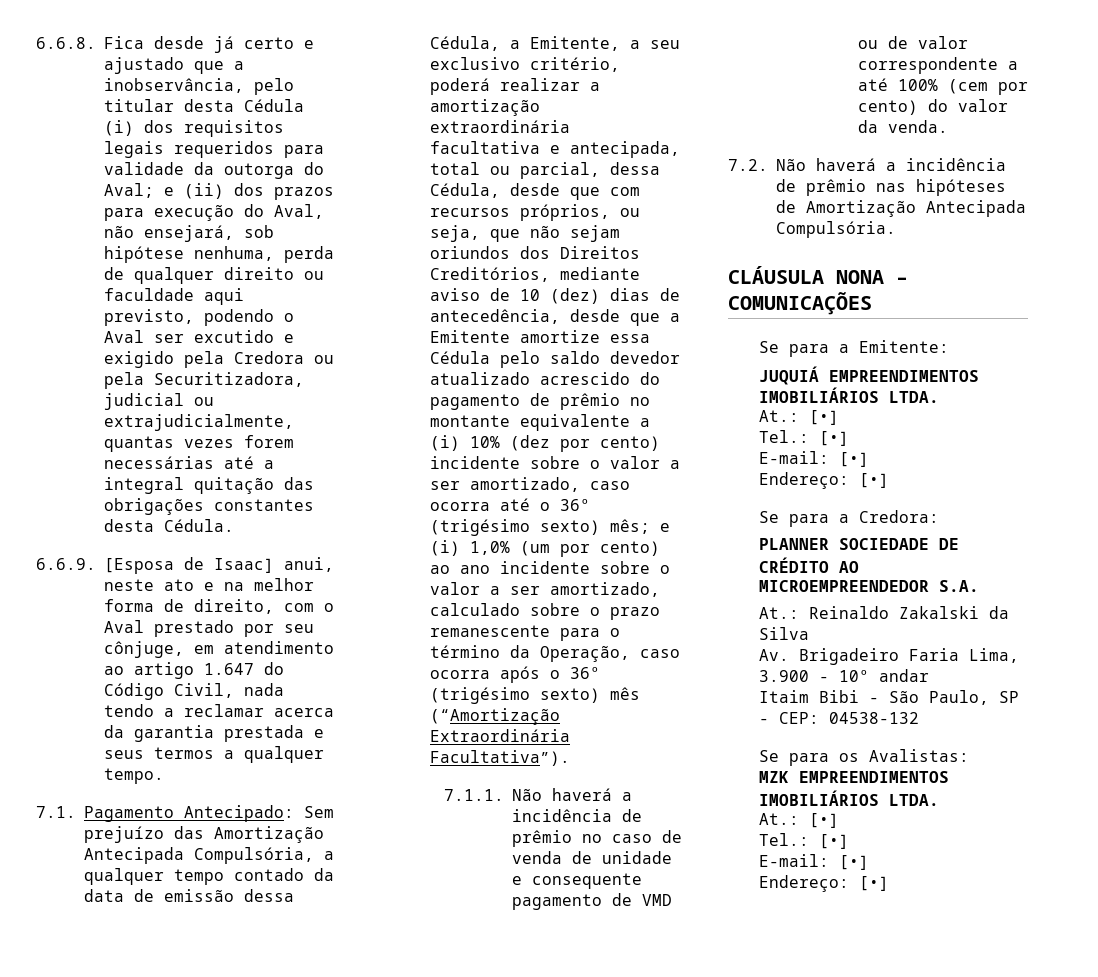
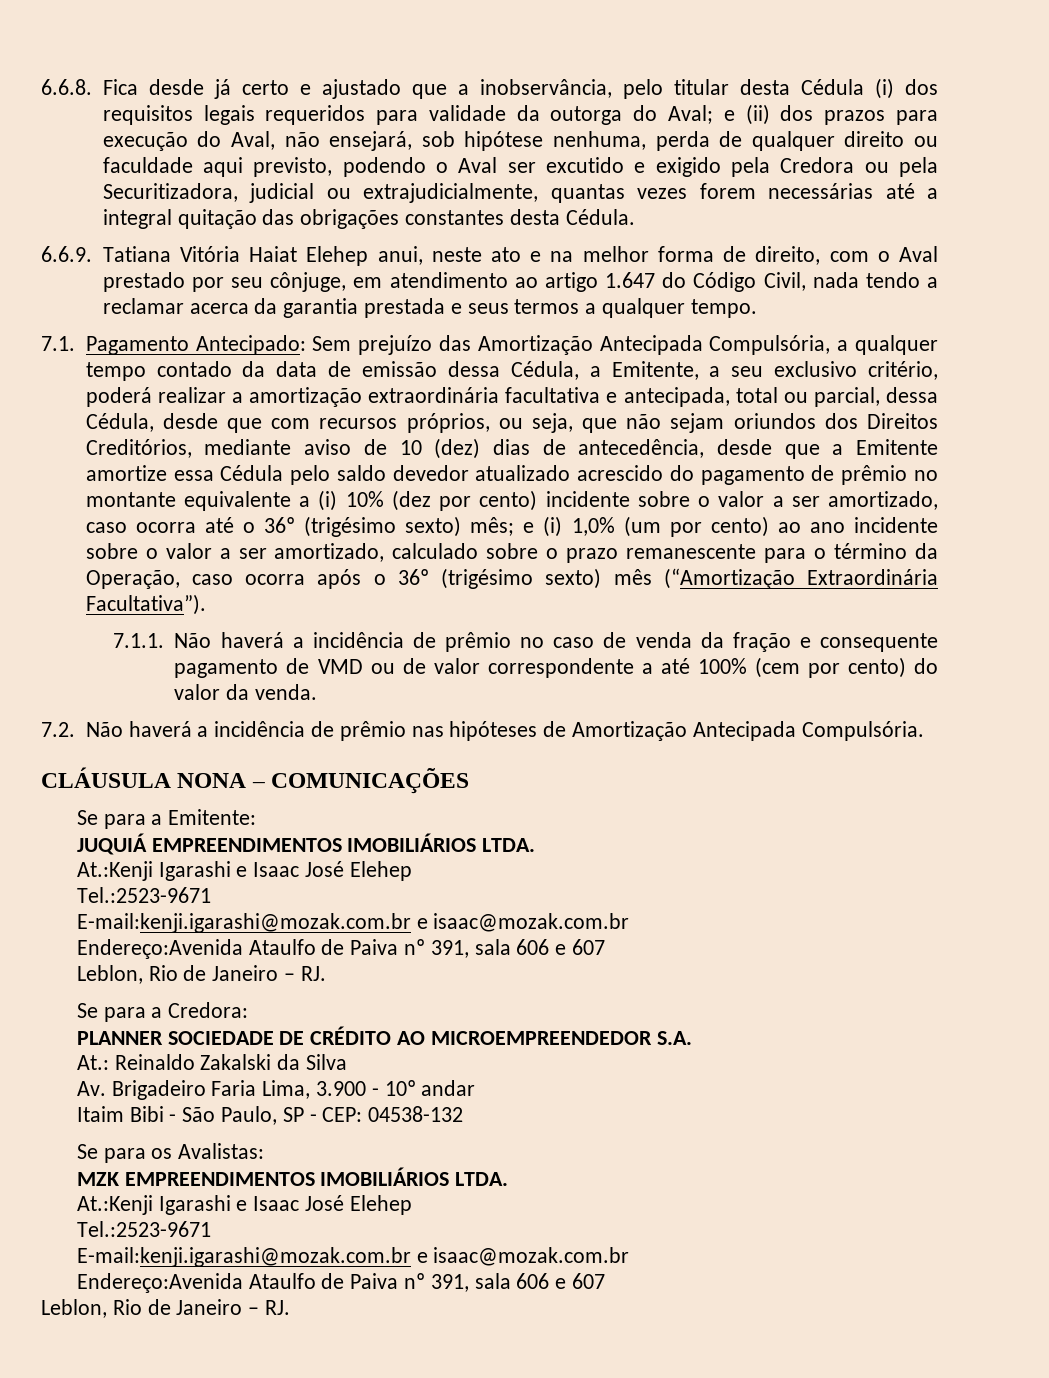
- 6.6.9. [Esposa de Isaac] anui, neste ato e na melhor forma de direito, com o Aval prestado por seu cônjuge, em atendimento ao artigo 1.647 do Código Civil, nada tendo a reclamar acerca da garantia prestada e seus termos a qualquer tempo.
+ 6.6.9. Tatiana Vitória Haiat Elehep anui, neste ato e na melhor forma de direito, com o Aval prestado por seu cônjuge, em atendimento ao artigo 1.647 do Código Civil, nada tendo a reclamar acerca da garantia prestada e seus termos a qualquer tempo.
- 7.1.1. Não haverá a incidência de prêmio no caso de venda de unidade e consequente pagamento de VMD ou de valor correspondente a até 100% (cem por cento) do valor da venda.
+ 7.1.1. Não haverá a incidência de prêmio no caso de venda da fração e consequente pagamento de VMD ou de valor correspondente a até 100% (cem por cento) do valor da venda.
  JUQUIÁ EMPREENDIMENTOS IMOBILIÁRIOS LTDA.
- At.: [•]
- Tel.: [•]
- E-mail: [•]
- Endereço: [•]
+ At.:Kenji Igarashi e Isaac José Elehep
+ Tel.:2523-9671
+ E-mail:kenji.igarashi@mozak.com.br e isaac@mozak.com.br
+ Endereço:Avenida Ataulfo de Paiva nº 391, sala 606 e 607
+ Leblon, Rio de Janeiro – RJ.
  MZK EMPREENDIMENTOS IMOBILIÁRIOS LTDA.
- At.: [•]
- Tel.: [•]
- E-mail: [•]
- Endereço: [•]
+ At.:Kenji Igarashi e Isaac José Elehep
+ Tel.:2523-9671
+ E-mail:kenji.igarashi@mozak.com.br e isaac@mozak.com.br
+ Endereço:Avenida Ataulfo de Paiva nº 391, sala 606 e 607
+ Leblon, Rio de Janeiro – RJ.

